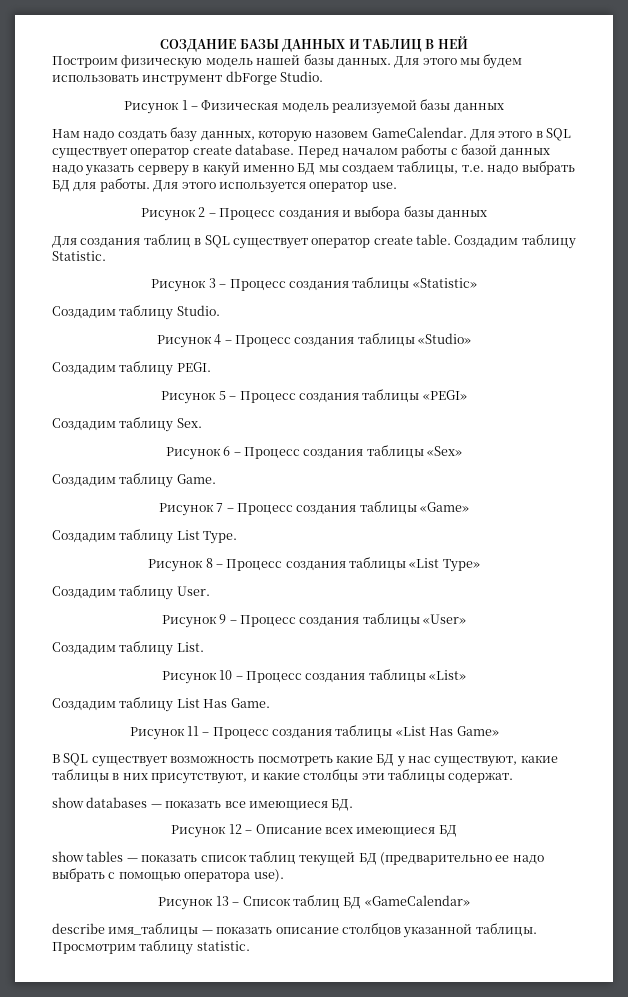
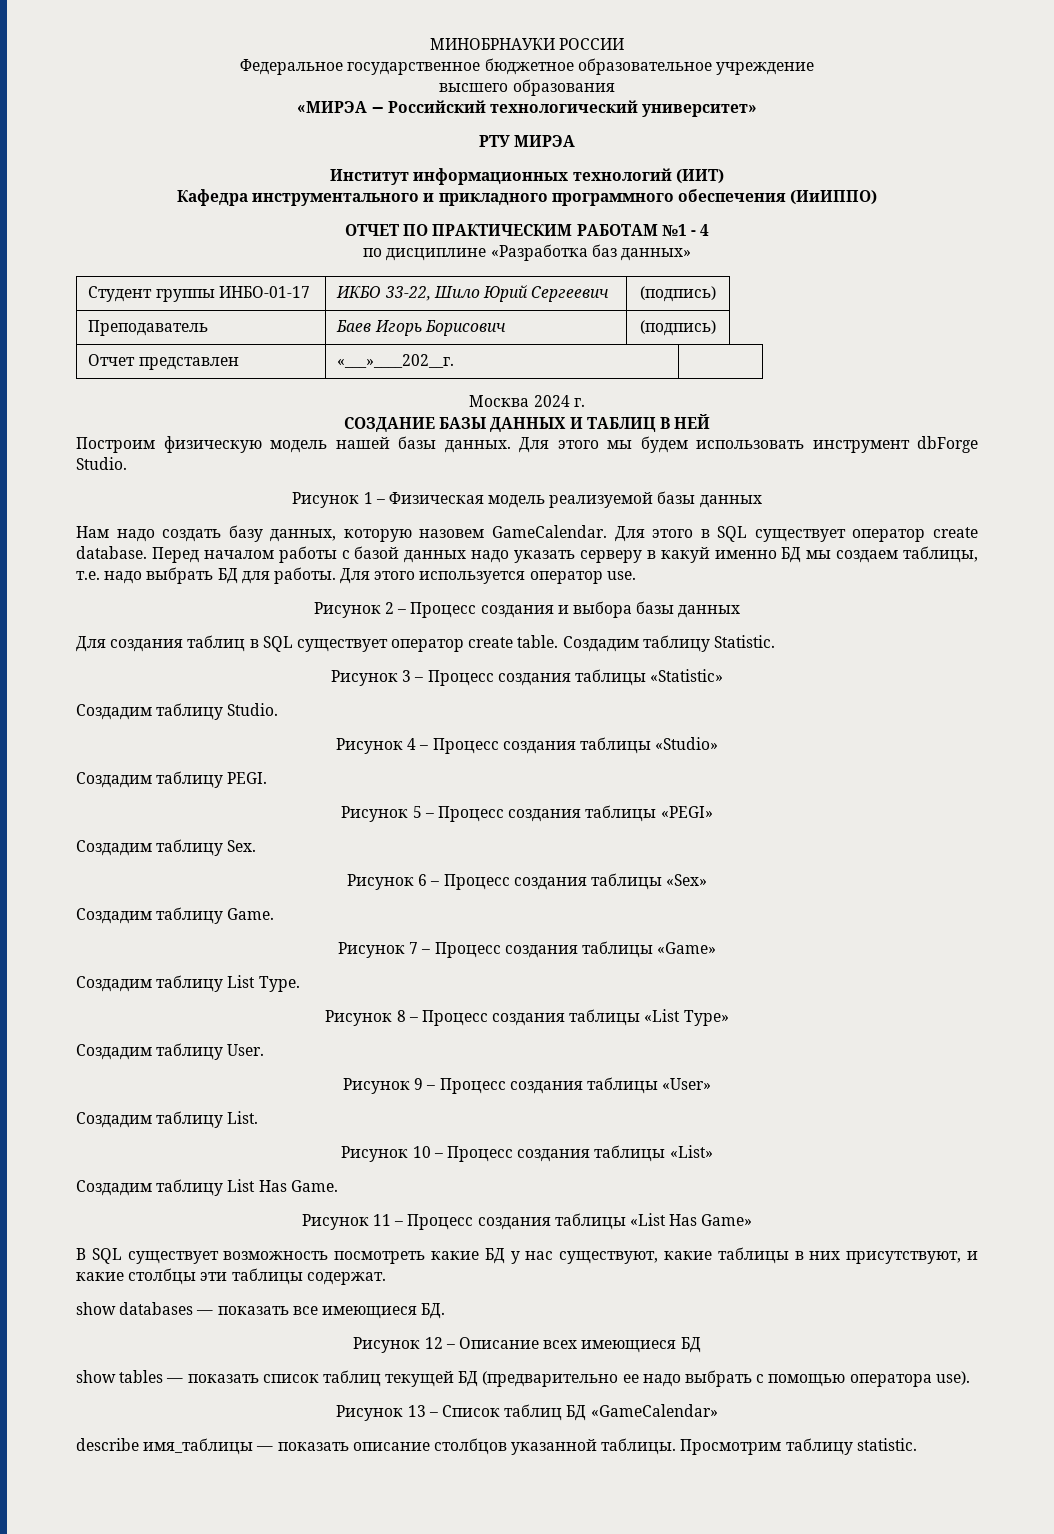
+ МИНОБРНАУКИ РОССИИ
+ Федеральное государственное бюджетное образовательное учреждение
+ высшего образования
+ «МИРЭА − Российский технологический университет»
+ РТУ МИРЭА
+ Институт информационных технологий (ИИТ)
+ Кафедра инструментального и прикладного программного обеспечения (ИиИППО)
+ ОТЧЕТ ПО ПРАКТИЧЕСКИМ РАБОТАМ №1 - 4
+ по дисциплине «Разработка баз данных»
+ Студент группы ИНБО-01-17 | ИКБО 33-22, Шило Юрий Сергеевич | (подпись)
+ Преподаватель | Баев Игорь Борисович | (подпись)
+ Отчет представлен | «___»____202__г. |
+ Москва 2024 г.

